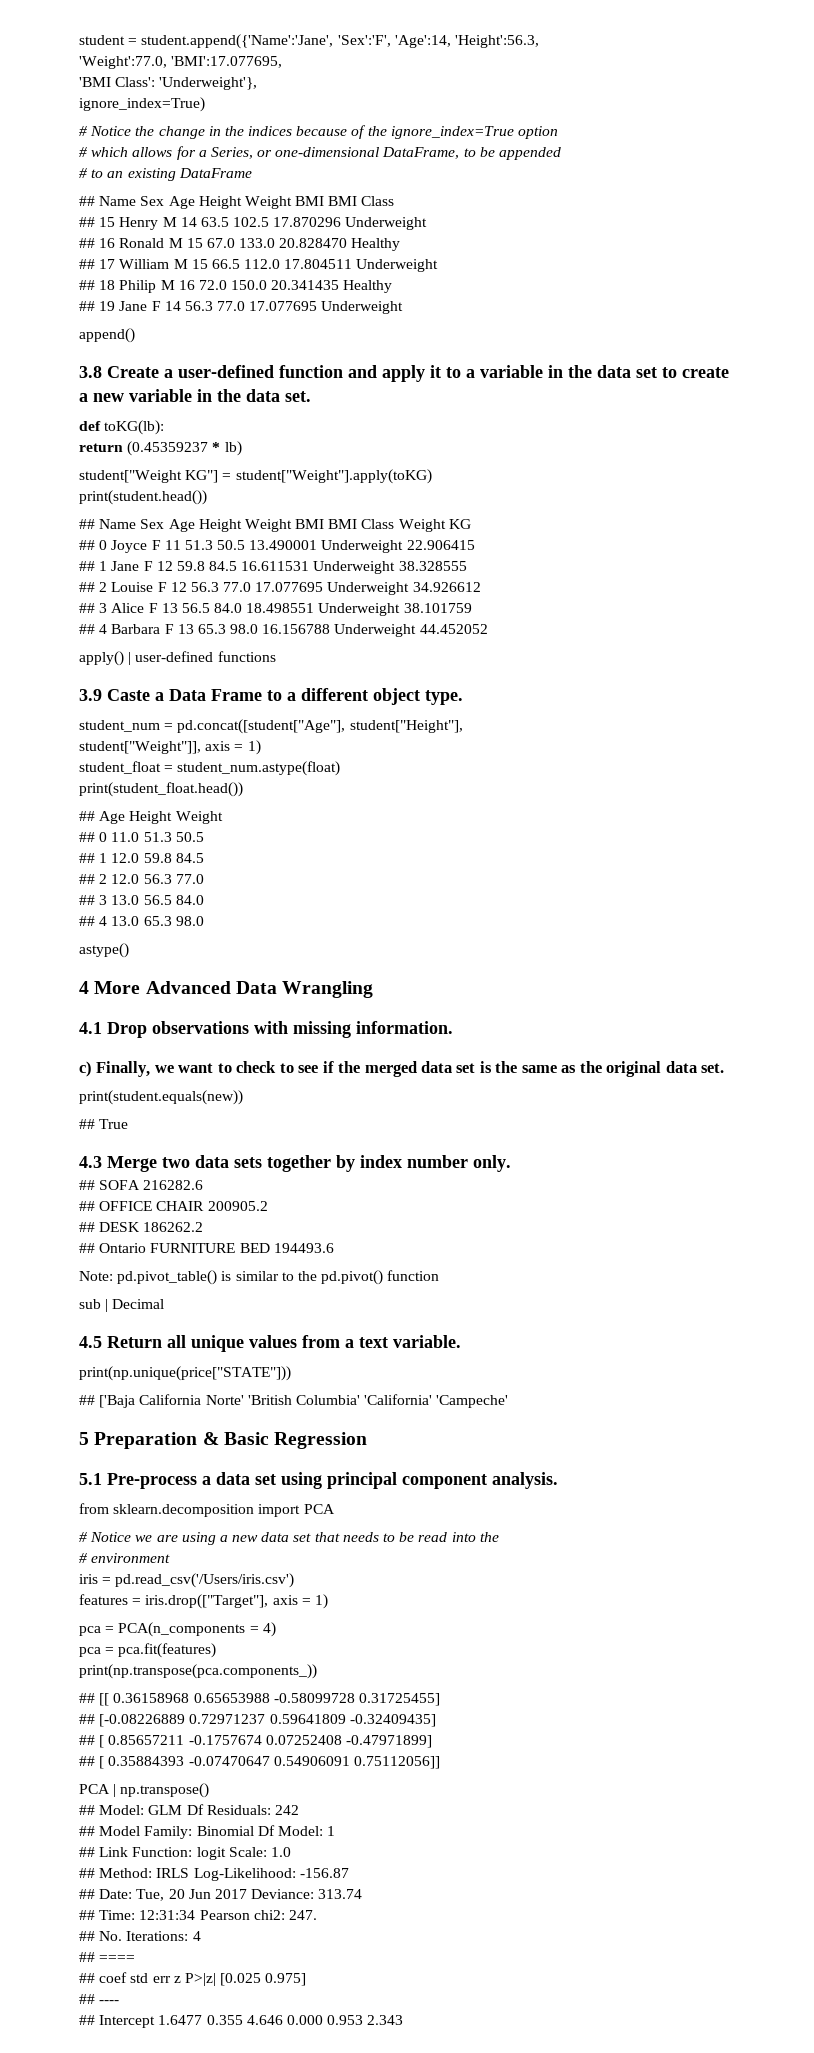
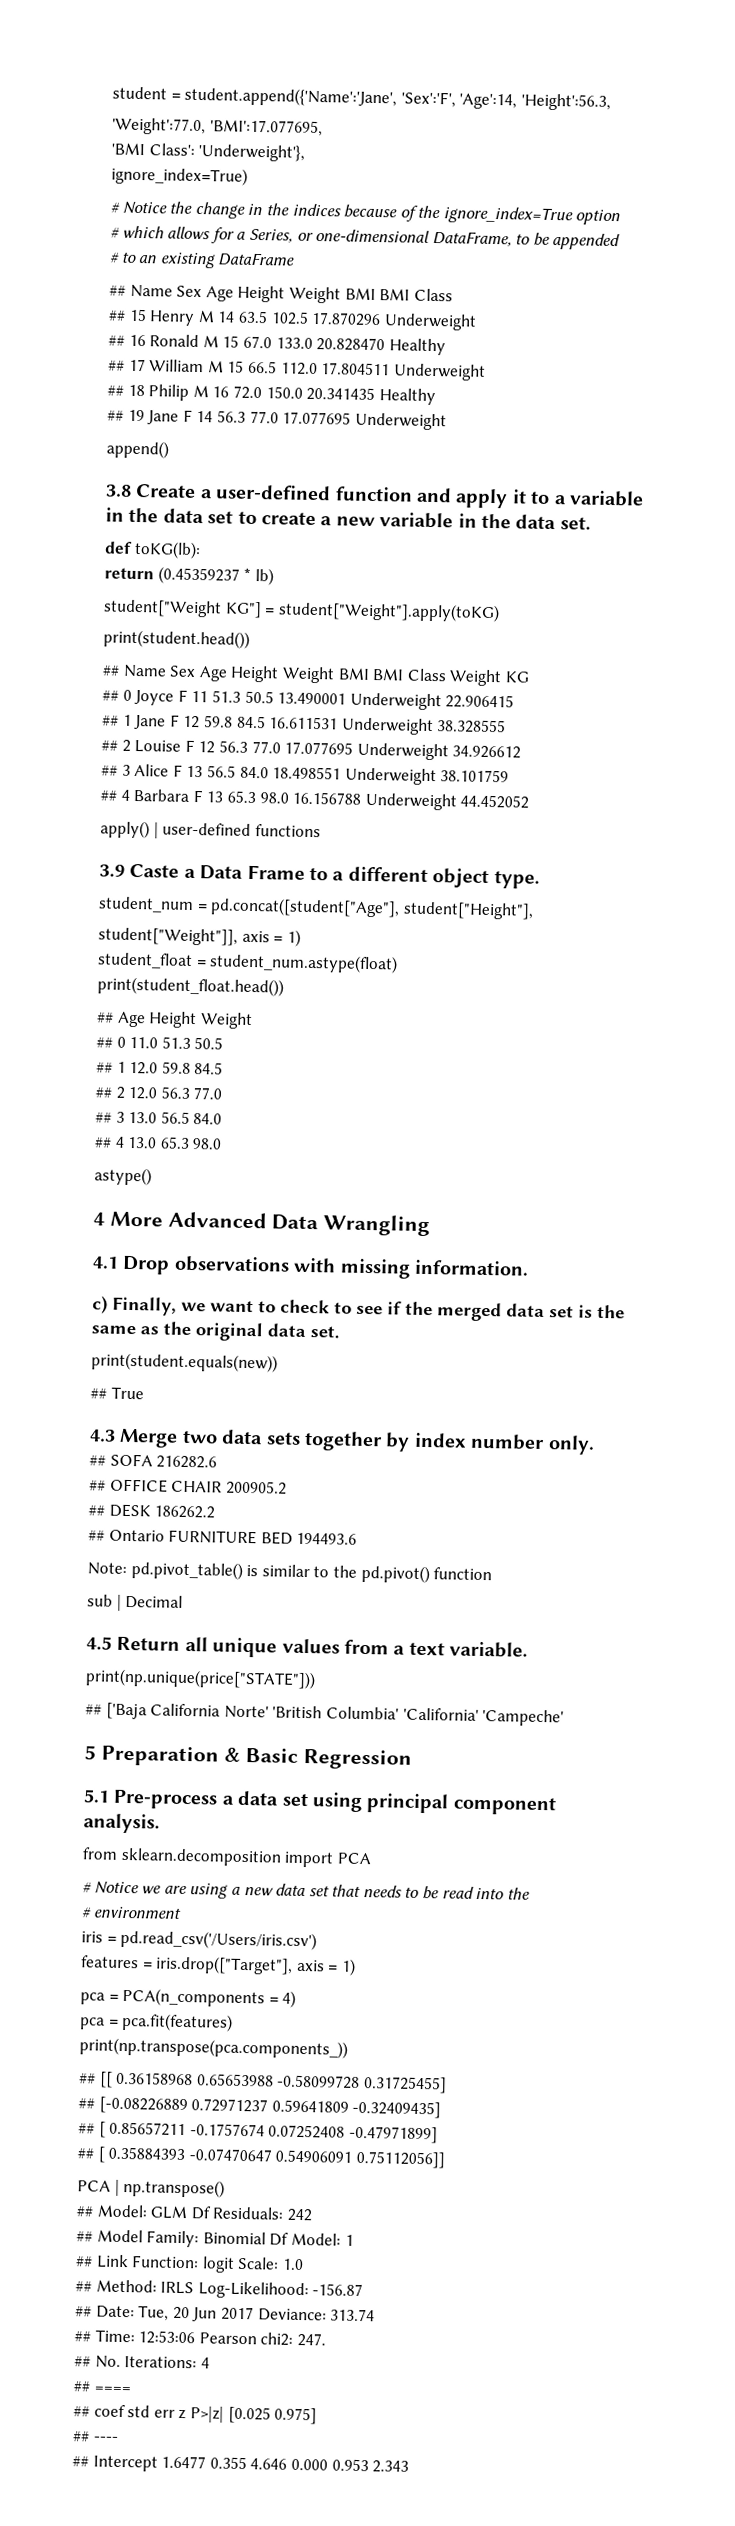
- ## Time: 12:31:34 Pearson chi2: 247.
+ ## Time: 12:53:06 Pearson chi2: 247.

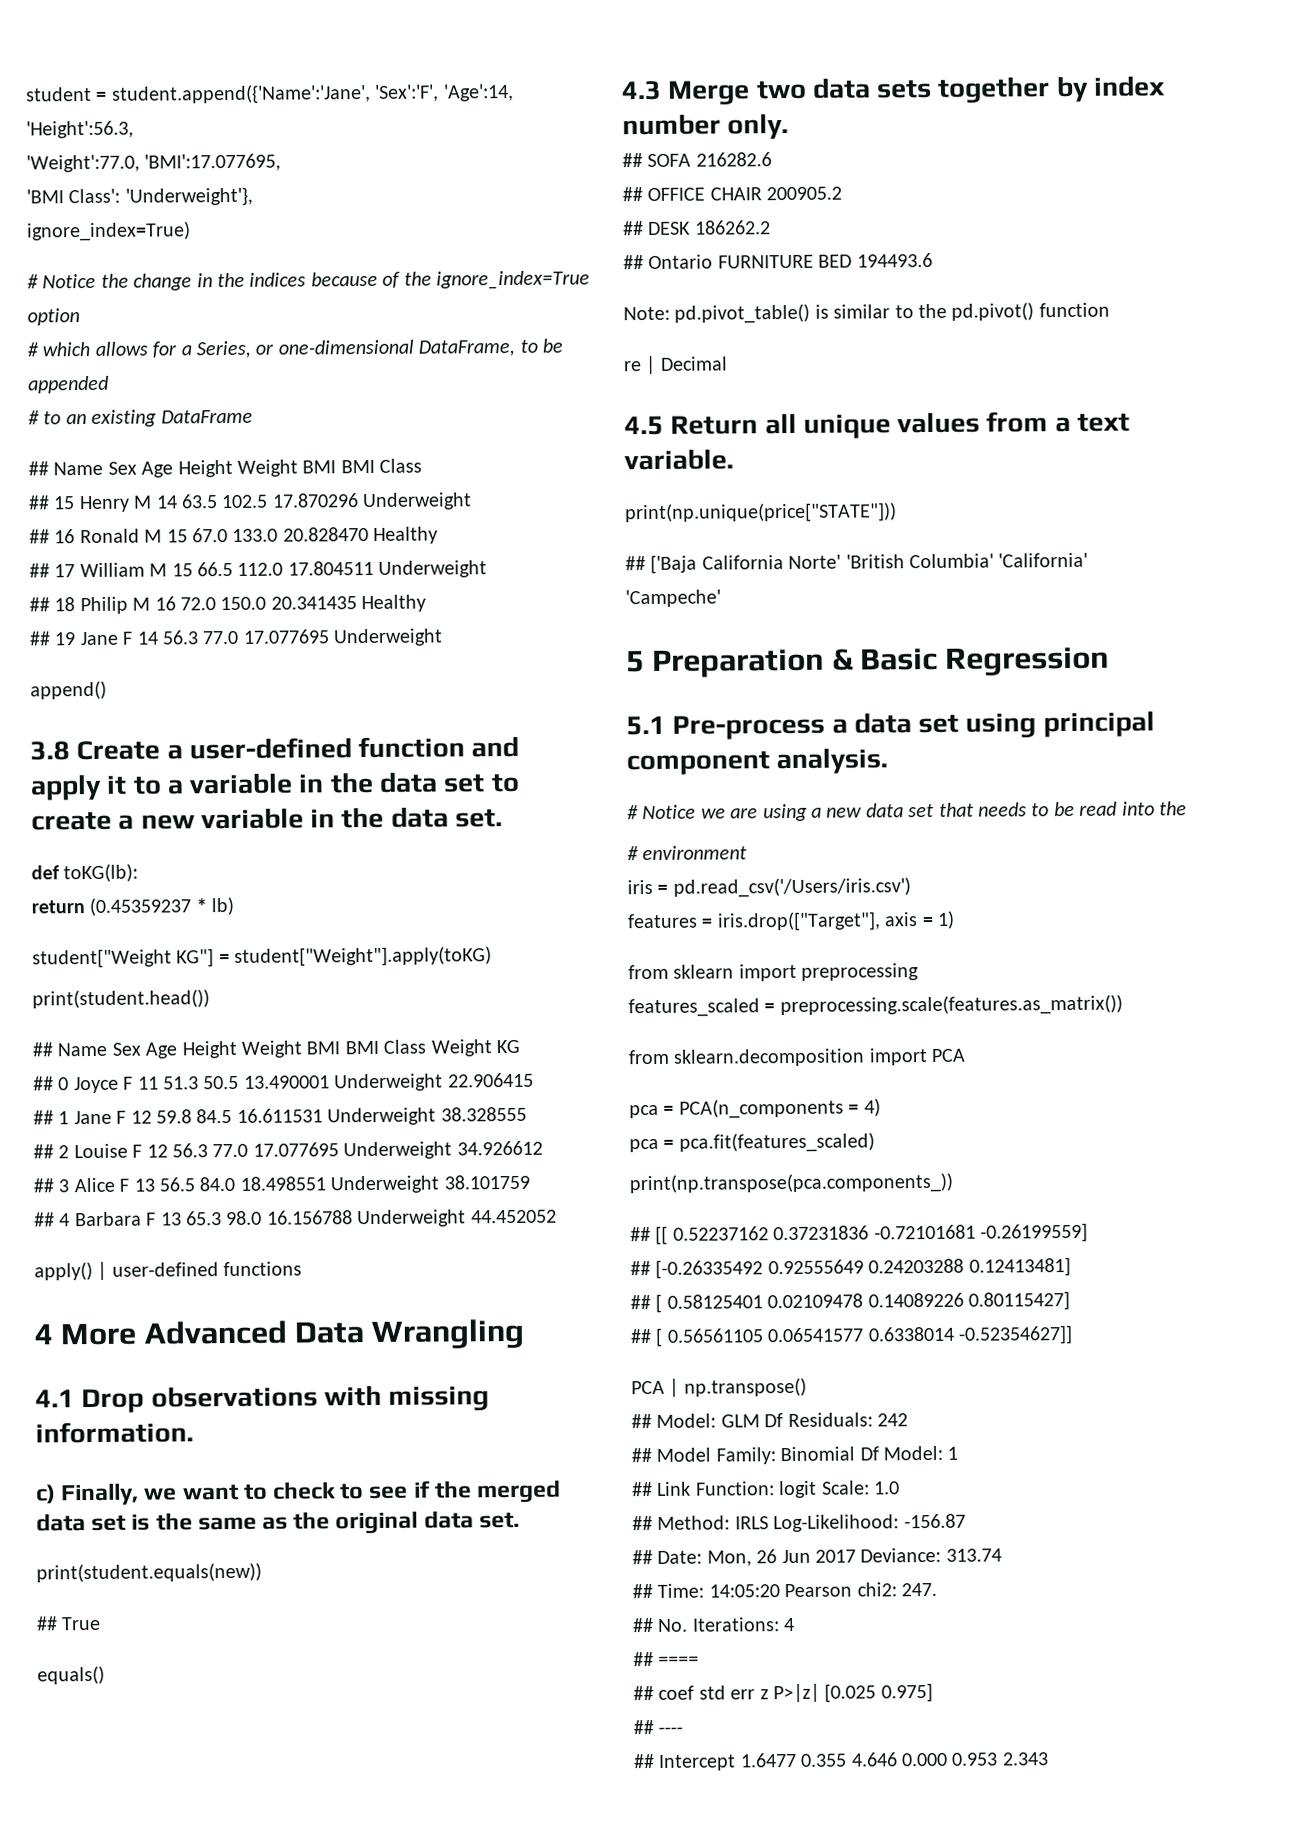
- 3.9 Caste a Data Frame to a different object type.
- student_num = pd.concat([student["Age"], student["Height"],
- student["Weight"]], axis = 1)
- student_float = student_num.astype(float)
- print(student_float.head())
- ## Age Height Weight
- ## 0 11.0 51.3 50.5
- ## 1 12.0 59.8 84.5
- ## 2 12.0 56.3 77.0
- ## 3 13.0 56.5 84.0
- ## 4 13.0 65.3 98.0
- astype()
+ equals()
- sub | Decimal
+ re | Decimal
- from sklearn.decomposition import PCA
+ from sklearn import preprocessing
+ features_scaled = preprocessing.scale(features.as_matrix())
+ from sklearn.decomposition import PCA
- pca = pca.fit(features)
+ pca = pca.fit(features_scaled)
- ## [[ 0.36158968 0.65653988 -0.58099728 0.31725455]
- ## [-0.08226889 0.72971237 0.59641809 -0.32409435]
- ## [ 0.85657211 -0.1757674 0.07252408 -0.47971899]
- ## [ 0.35884393 -0.07470647 0.54906091 0.75112056]]
+ ## [[ 0.52237162 0.37231836 -0.72101681 -0.26199559]
+ ## [-0.26335492 0.92555649 0.24203288 0.12413481]
+ ## [ 0.58125401 0.02109478 0.14089226 0.80115427]
+ ## [ 0.56561105 0.06541577 0.6338014 -0.52354627]]
- ## Date: Tue, 20 Jun 2017 Deviance: 313.74
+ ## Date: Mon, 26 Jun 2017 Deviance: 313.74
- ## Time: 12:53:06 Pearson chi2: 247.
+ ## Time: 14:05:20 Pearson chi2: 247.

